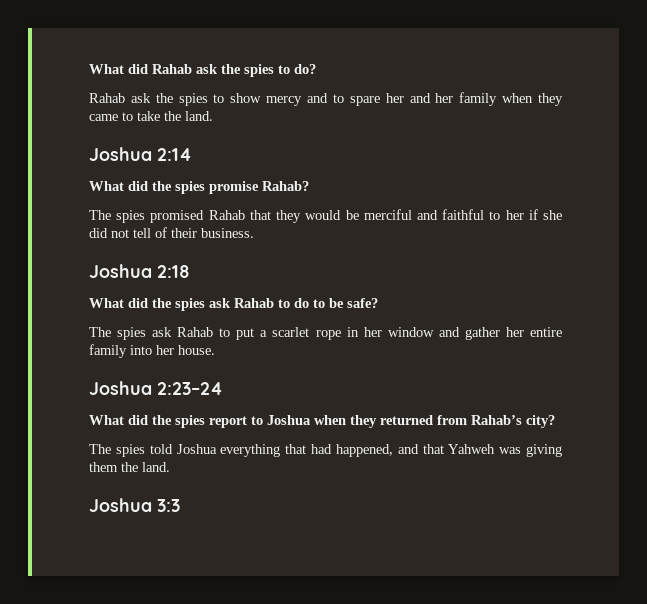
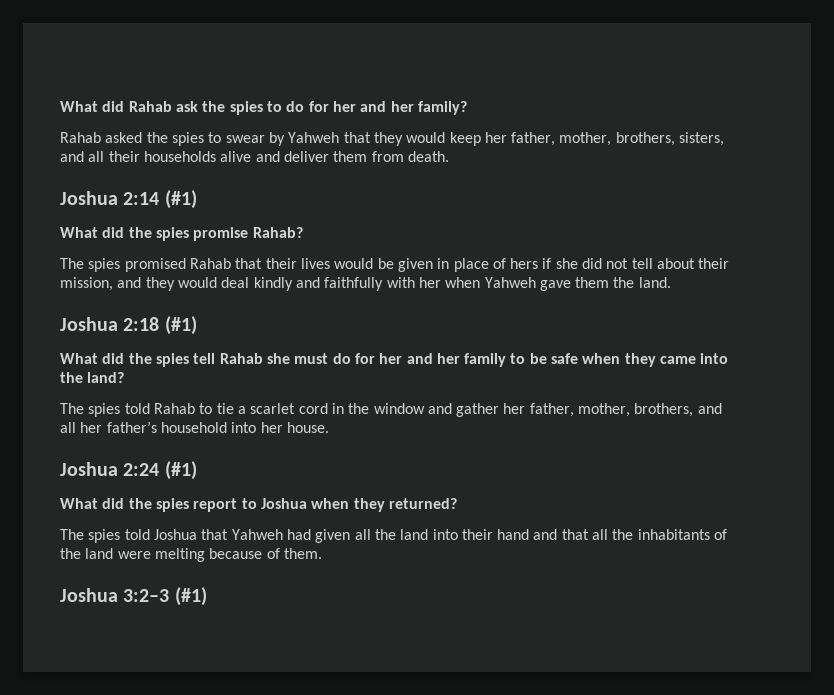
- What did Rahab ask the spies to do?
- Rahab ask the spies to show mercy and to spare her and her family when they came to take the land.
+ What did Rahab ask the spies to do for her and her family?
+ Rahab asked the spies to swear by Yahweh that they would keep her father, mother, brothers, sisters, and all their households alive and deliver them from death.
- Joshua 2:14
+ Joshua 2:14 (#1)
- The spies promised Rahab that they would be merciful and faithful to her if she did not tell of their business.
+ The spies promised Rahab that their lives would be given in place of hers if she did not tell about their mission, and they would deal kindly and faithfully with her when Yahweh gave them the land.
- Joshua 2:18
- What did the spies ask Rahab to do to be safe?
- The spies ask Rahab to put a scarlet rope in her window and gather her entire family into her house.
+ Joshua 2:18 (#1)
+ What did the spies tell Rahab she must do for her and her family to be safe when they came into the land?
+ The spies told Rahab to tie a scarlet cord in the window and gather her father, mother, brothers, and all her father’s household into her house.
- Joshua 2:23–24
+ Joshua 2:24 (#1)
- What did the spies report to Joshua when they returned from Rahab’s city?
+ What did the spies report to Joshua when they returned?
- The spies told Joshua everything that had happened, and that Yahweh was giving them the land.
- Joshua 3:3
+ The spies told Joshua that Yahweh had given all the land into their hand and that all the inhabitants of the land were melting because of them.
+ Joshua 3:2–3 (#1)

